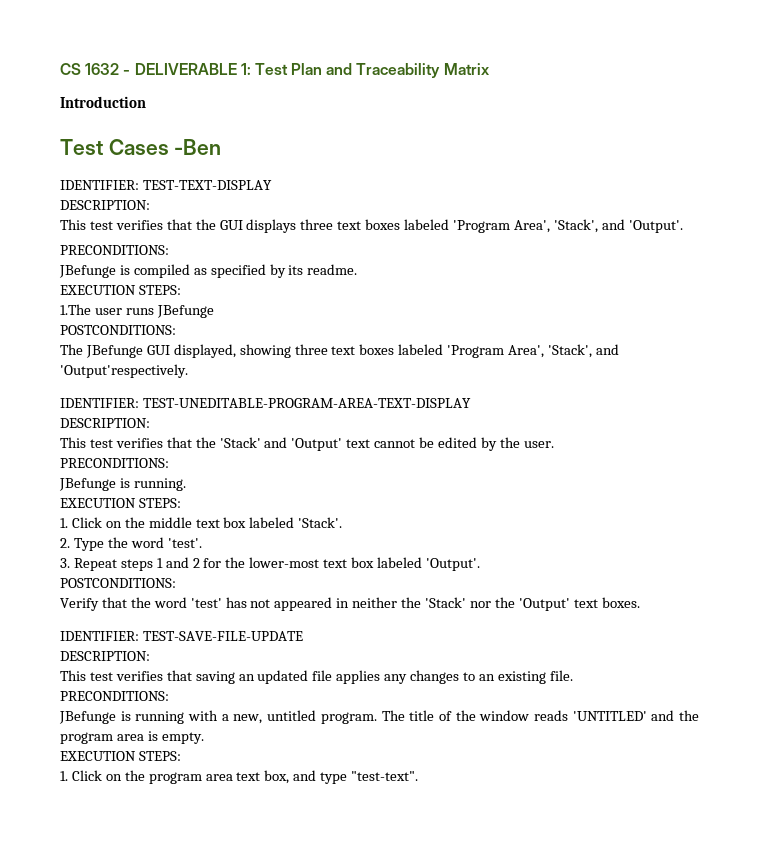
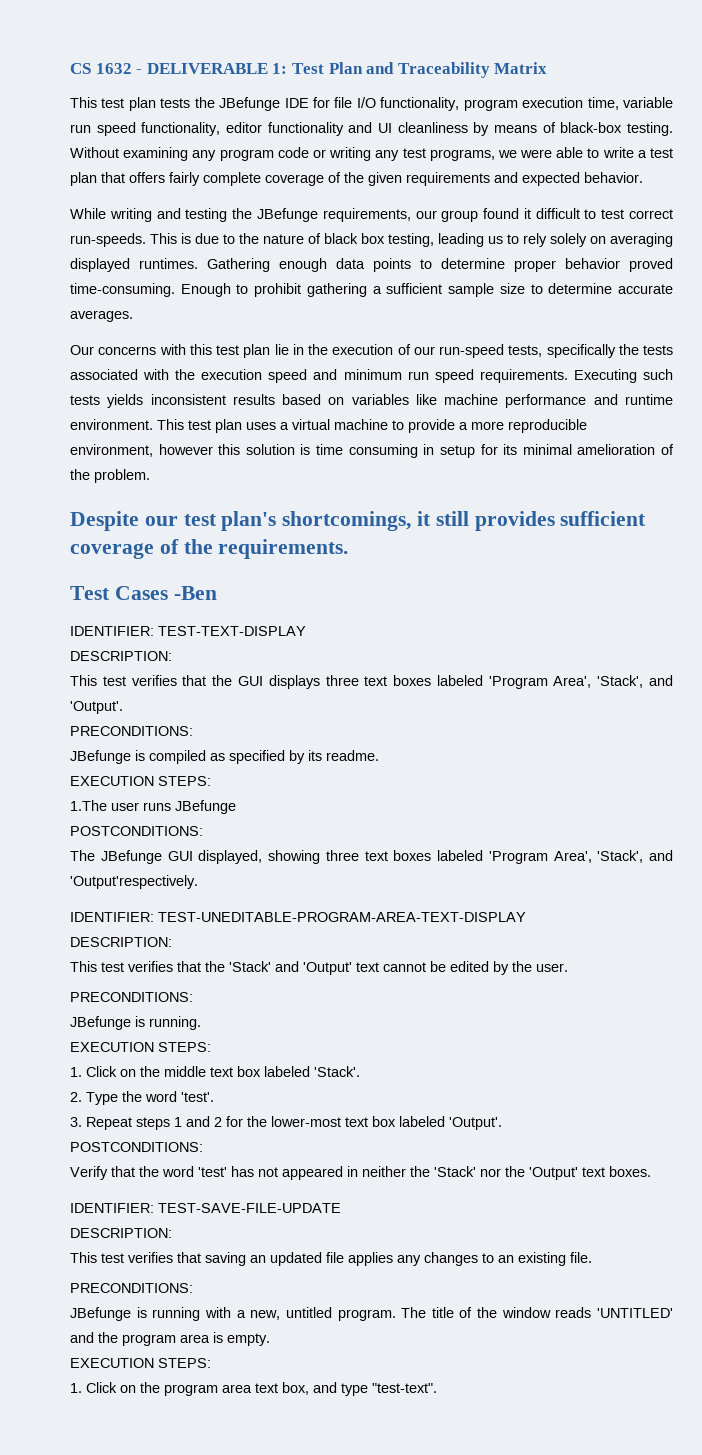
- Introduction
+ This test plan tests the JBefunge IDE for file I/O functionality, program execution time, variable run speed functionality, editor functionality and UI cleanliness by means of black-box testing. Without examining any program code or writing any test programs, we were able to write a test plan that offers fairly complete coverage of the given requirements and expected behavior.
+ While writing and testing the JBefunge requirements, our group found it difficult to test correct run-speeds. This is due to the nature of black box testing, leading us to rely solely on averaging displayed runtimes. Gathering enough data points to determine proper behavior proved time-consuming. Enough to prohibit gathering a sufficient sample size to determine accurate averages.
+ Our concerns with this test plan lie in the execution of our run-speed tests, specifically the tests associated with the execution speed and minimum run speed requirements. Executing such tests yields inconsistent results based on variables like machine performance and runtime environment. This test plan uses a virtual machine to provide a more reproducible environment, however this solution is time consuming in setup for its minimal amelioration of the problem.
+ Despite our test plan's shortcomings, it still provides sufficient coverage of the requirements.

